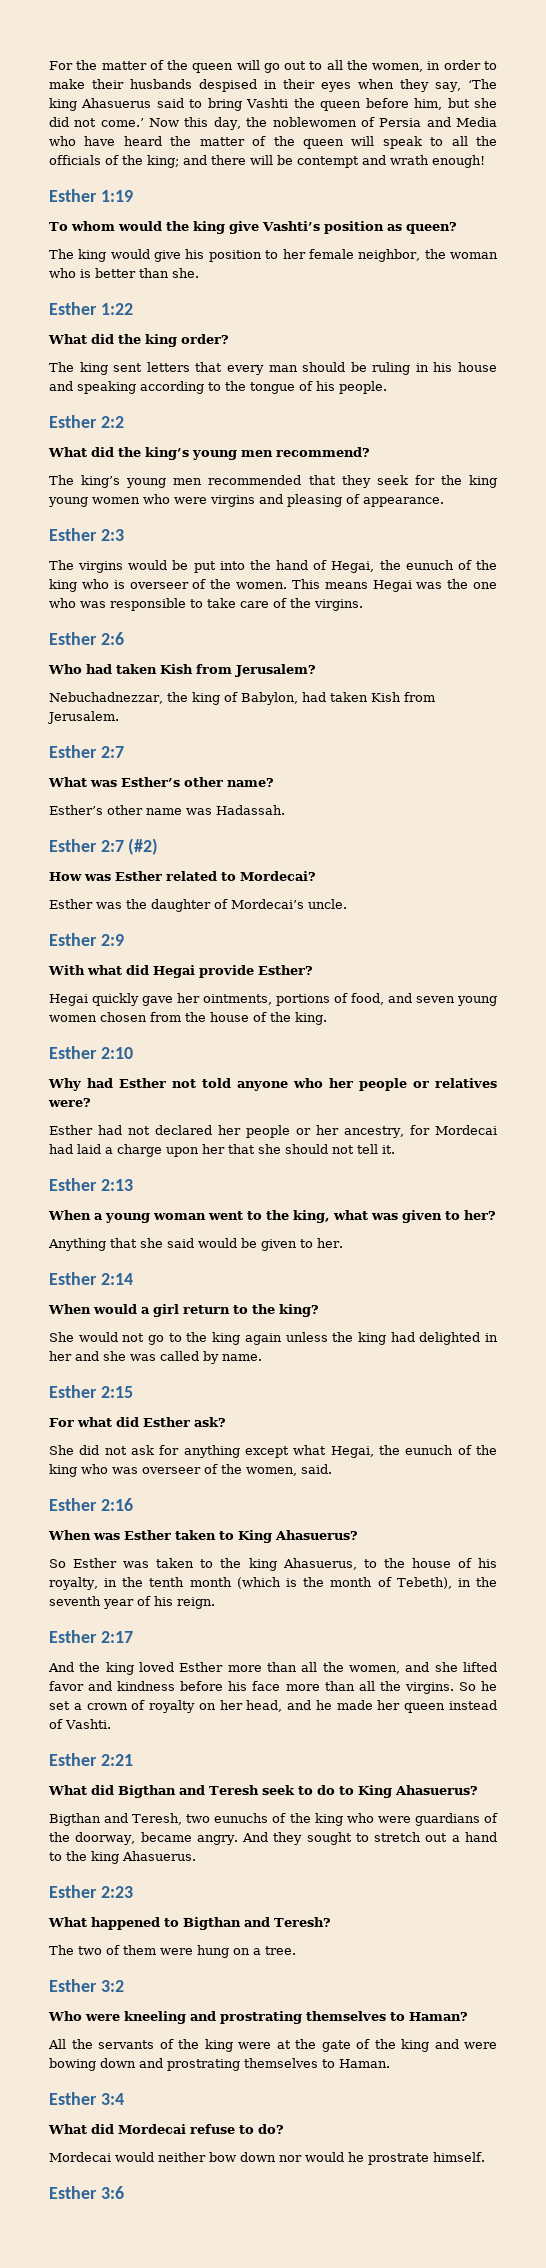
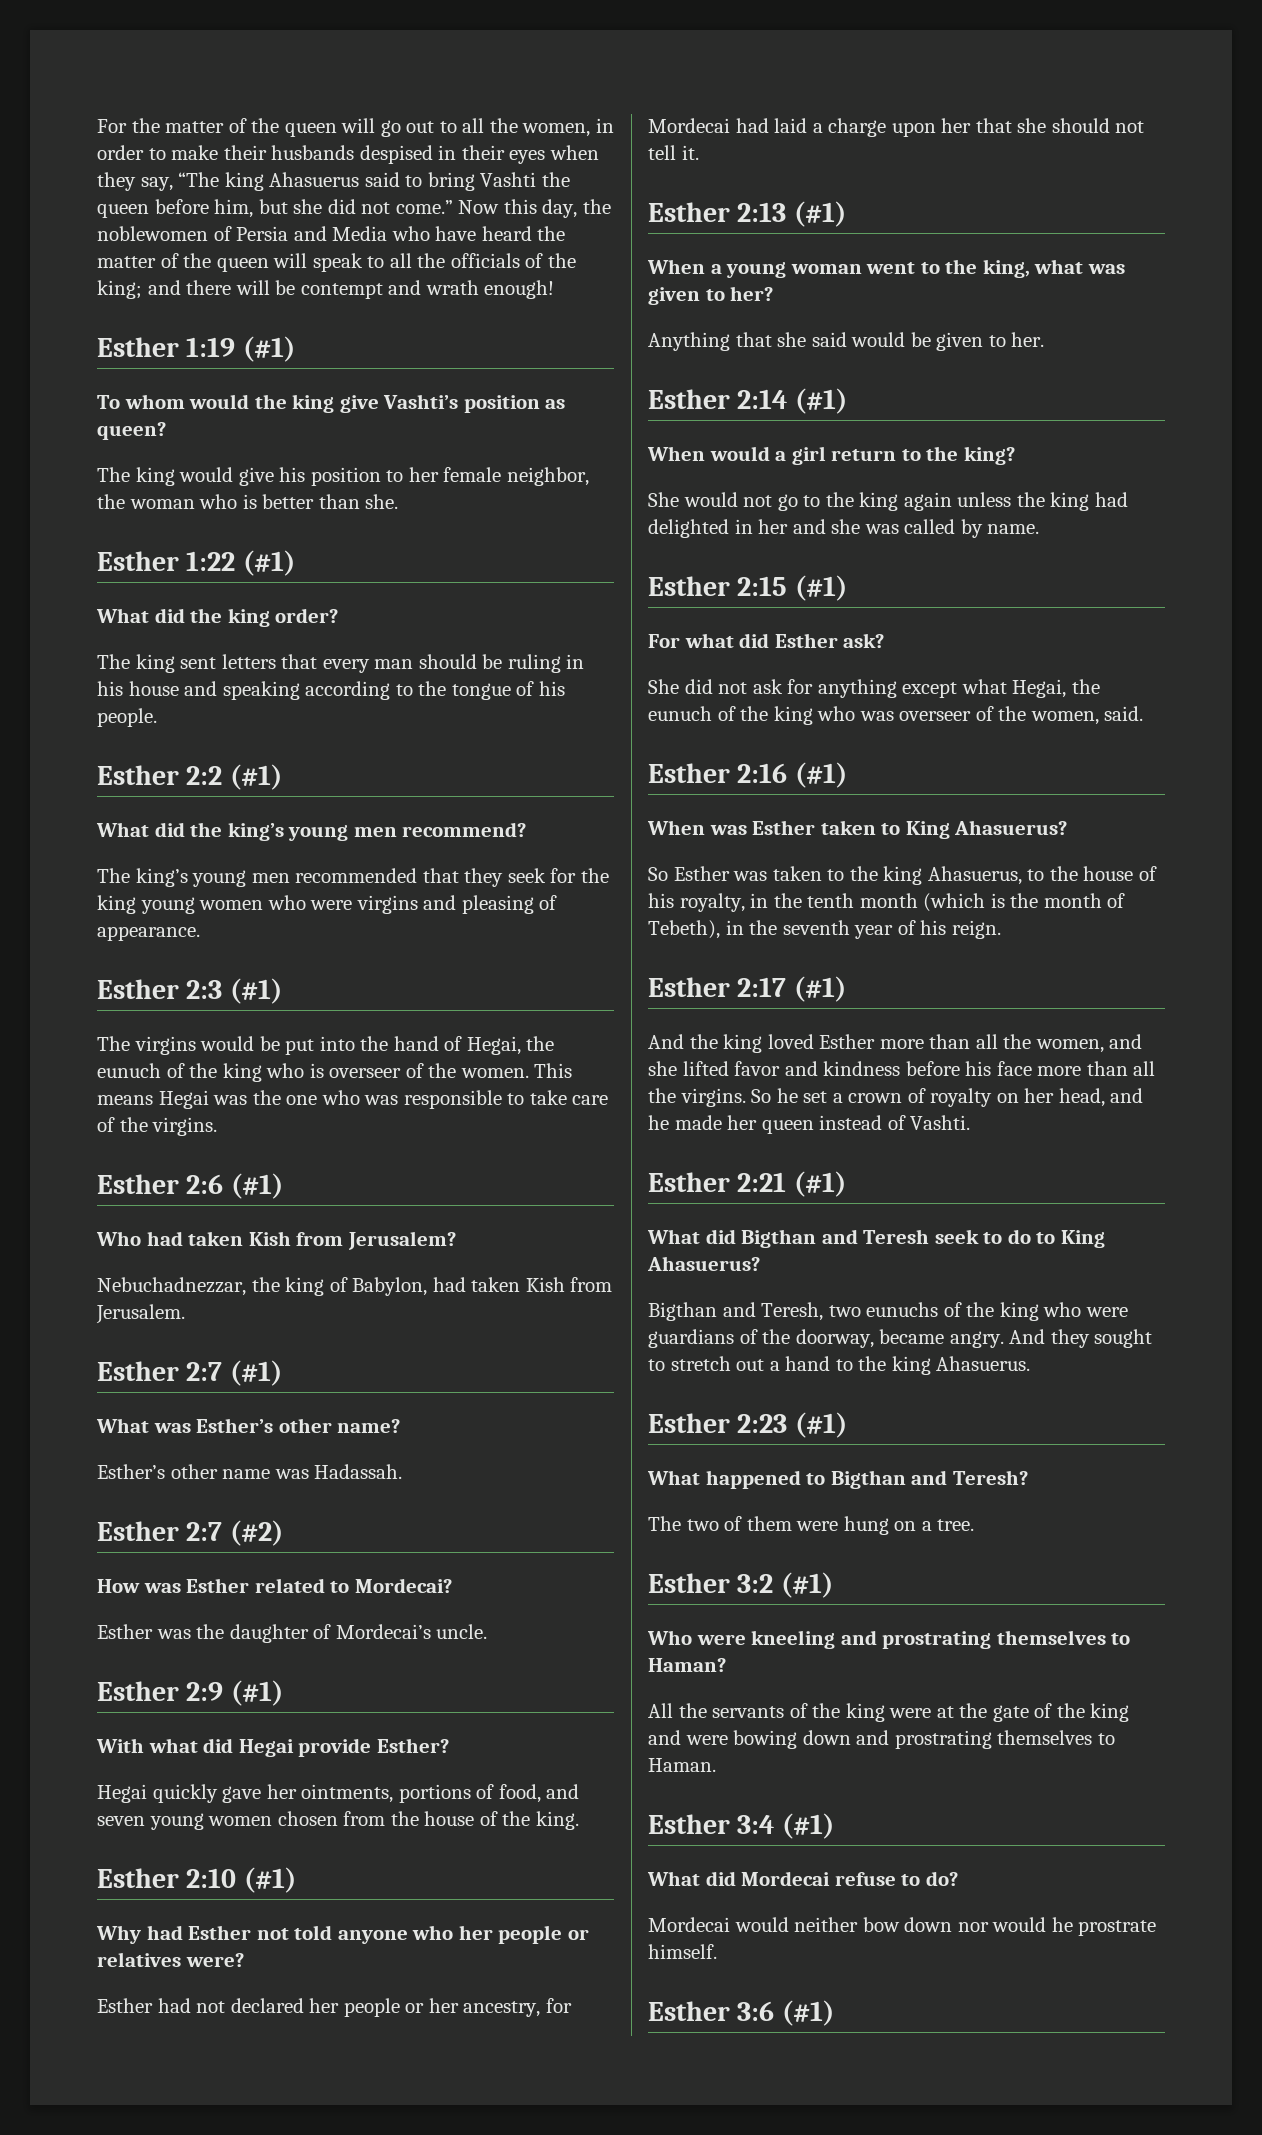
- For the matter of the queen will go out to all the women, in order to make their husbands despised in their eyes when they say, ‘The king Ahasuerus said to bring Vashti the queen before him, but she did not come.’
+ For the matter of the queen will go out to all the women, in order to make their husbands despised in their eyes when they say, “The king Ahasuerus said to bring Vashti the queen before him, but she did not come.”
- Esther 1:19
+ Esther 1:19 (#1)
- Esther 1:22
+ Esther 1:22 (#1)
- Esther 2:2
+ Esther 2:2 (#1)
- Esther 2:3
+ Esther 2:3 (#1)
- Esther 2:6
+ Esther 2:6 (#1)
  Nebuchadnezzar, the king of Babylon, had taken Kish from Jerusalem.
- Esther 2:7
+ Esther 2:7 (#1)
- Esther 2:9
+ Esther 2:9 (#1)
- Esther 2:10
+ Esther 2:10 (#1)
- Esther 2:13
+ Esther 2:13 (#1)
- Esther 2:14
+ Esther 2:14 (#1)
- Esther 2:15
+ Esther 2:15 (#1)
- Esther 2:16
+ Esther 2:16 (#1)
- Esther 2:17
+ Esther 2:17 (#1)
- Esther 2:21
+ Esther 2:21 (#1)
- Esther 2:23
+ Esther 2:23 (#1)
- Esther 3:2
+ Esther 3:2 (#1)
- Esther 3:4
+ Esther 3:4 (#1)
- Esther 3:6
+ Esther 3:6 (#1)

